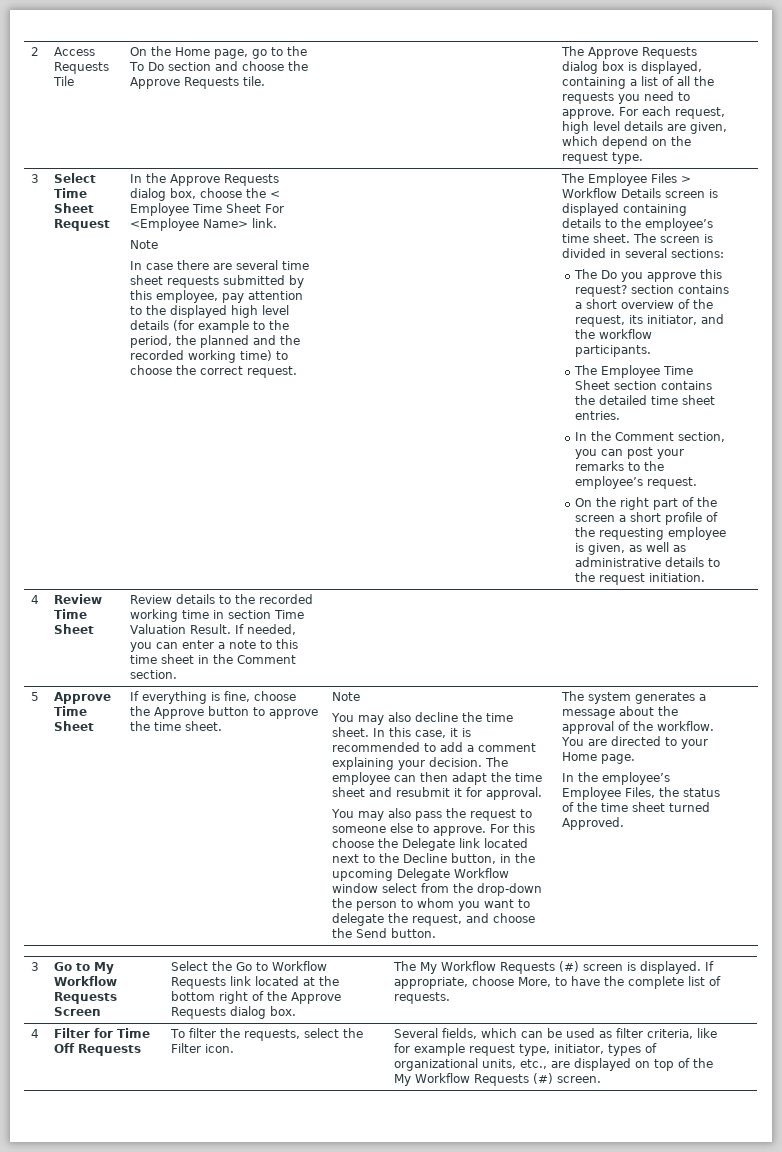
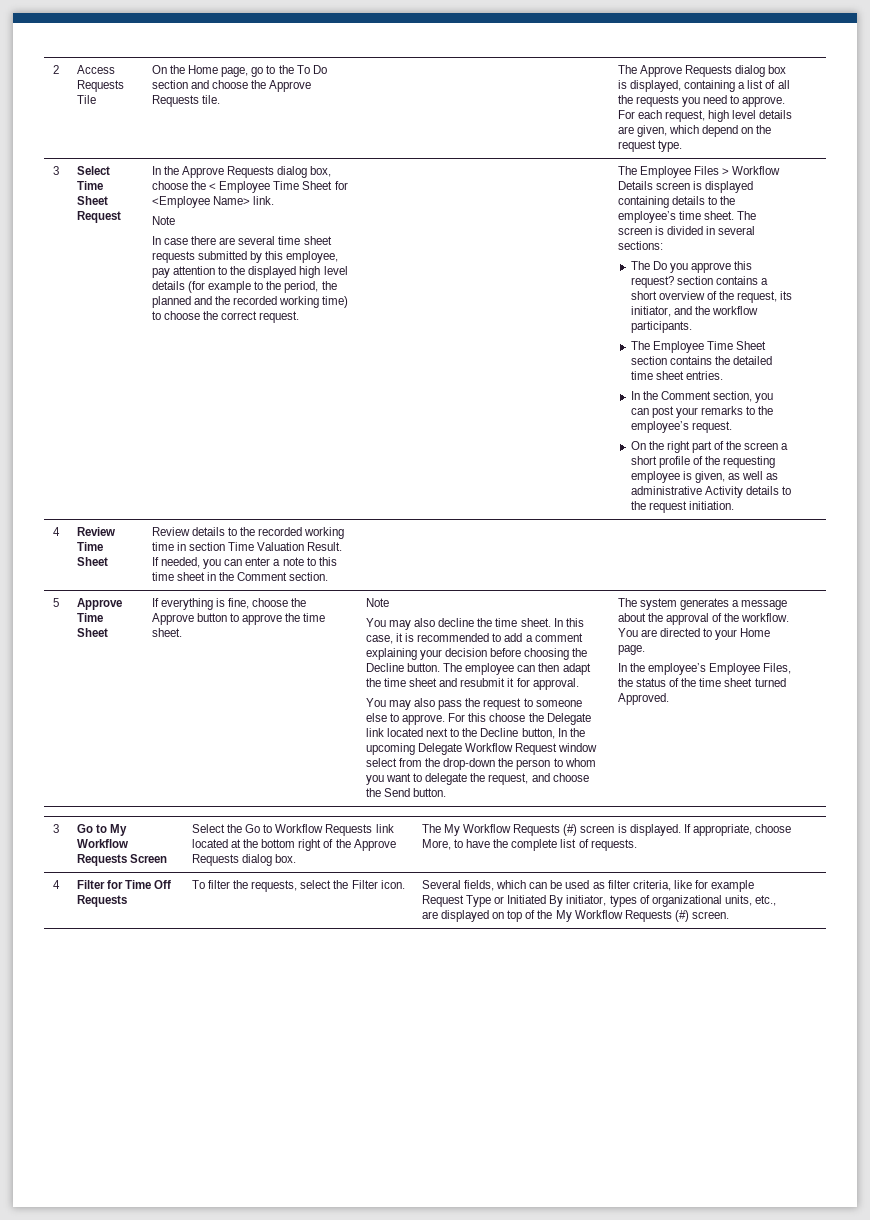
- In the Approve Requests dialog box, choose the < Employee Time Sheet For <Employee Name> link.
+ In the Approve Requests dialog box, choose the < Employee Time Sheet for <Employee Name> link.
- On the right part of the screen a short profile of the requesting employee is given, as well as administrative details to the request initiation.
+ On the right part of the screen a short profile of the requesting employee is given, as well as administrative Activity details to the request initiation.
- In this case, it is recommended to add a comment explaining your decision.
+ In this case, it is recommended to add a comment explaining your decision before choosing the Decline button.
- For this choose the Delegate link located next to the Decline button, in the upcoming Delegate Workflow window select from the drop-down the person to whom you want to delegate the request, and choose the Send button.
+ For this choose the Delegate link located next to the Decline button, In the upcoming Delegate Workflow Request window select from the drop-down the person to whom you want to delegate the request, and choose the Send button.
- Several fields, which can be used as filter criteria, like for example request type, initiator, types of organizational units, etc., are displayed on top of the My Workflow Requests (#) screen.
+ Several fields, which can be used as filter criteria, like for example Request Type or Initiated By initiator, types of organizational units, etc., are displayed on top of the My Workflow Requests (#) screen.

